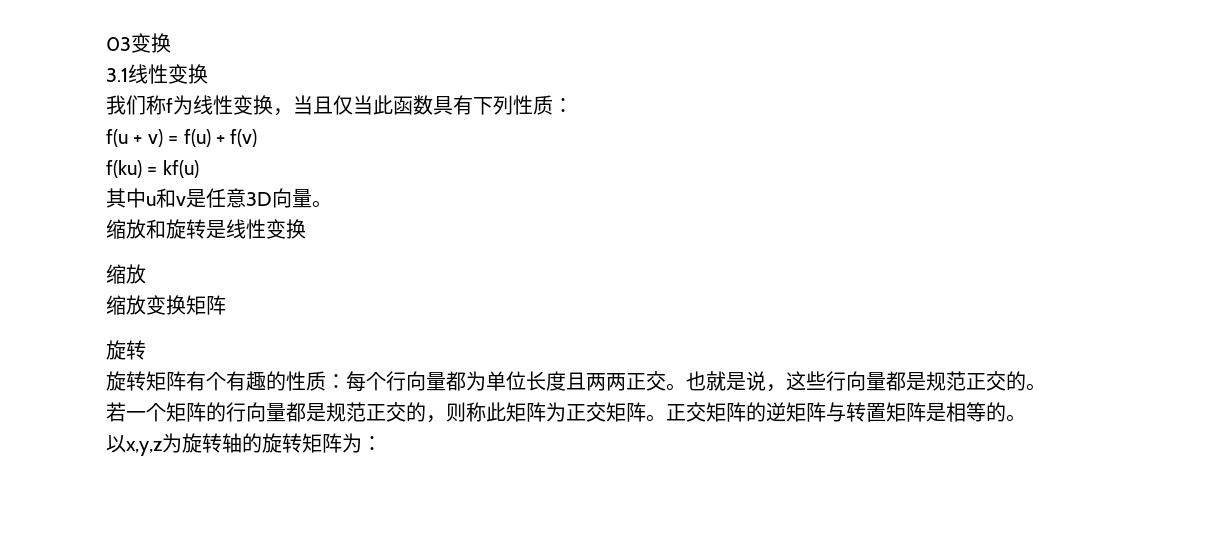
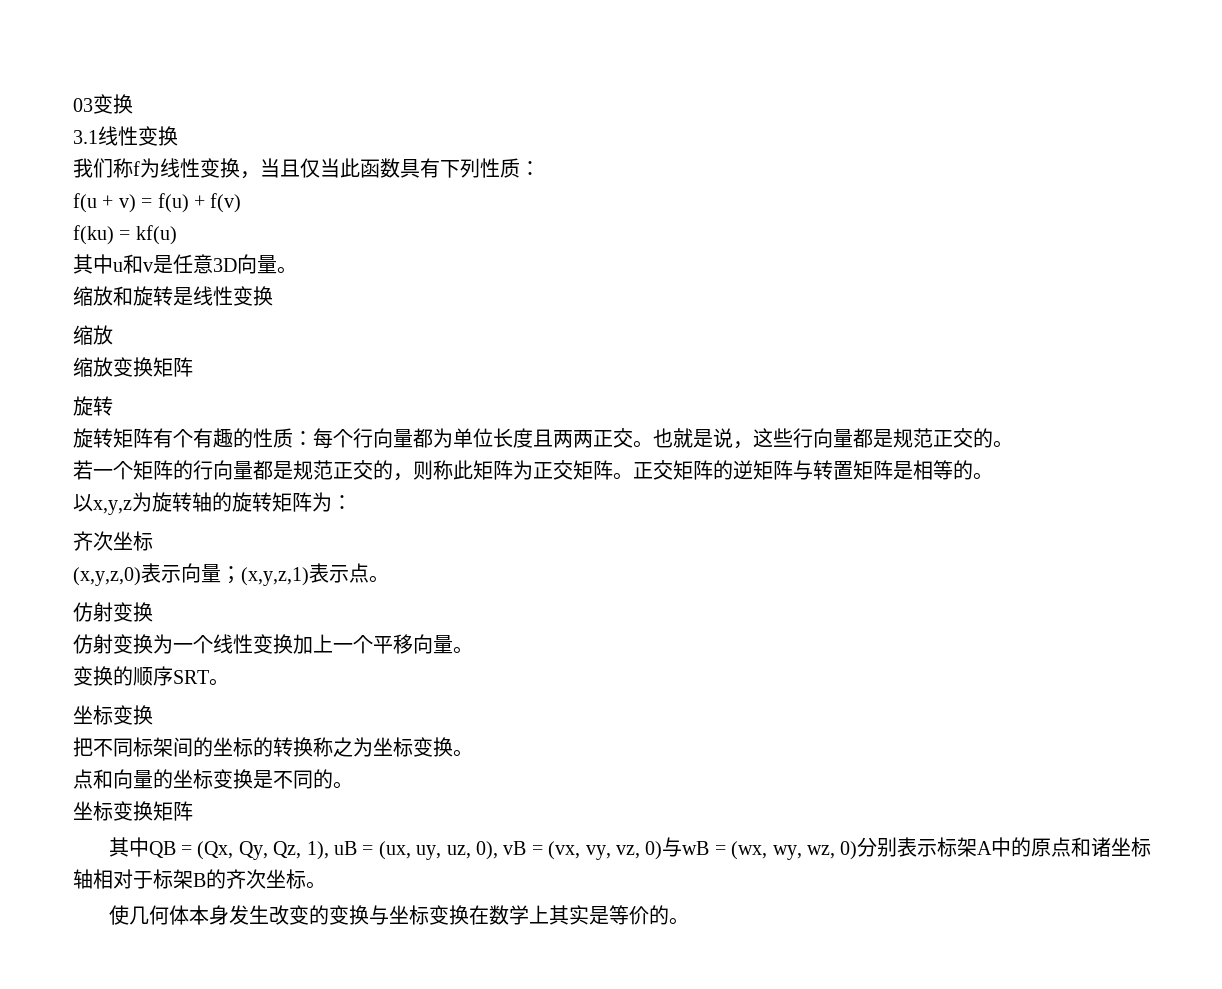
  以x,y,z为旋转轴的旋转矩阵为：
+ 齐次坐标
+ (x,y,z,0)表示向量；(x,y,z,1)表示点。
+ 仿射变换
+ 仿射变换为一个线性变换加上一个平移向量。
+ 变换的顺序SRT。
+ 坐标变换
+ 把不同标架间的坐标的转换称之为坐标变换。
+ 点和向量的坐标变换是不同的。
+ 坐标变换矩阵
+ 其中QB = (Qx, Qy, Qz, 1), uB = (ux, uy, uz, 0), vB = (vx, vy, vz, 0)与wB = (wx, wy, wz, 0)分别表示标架A中的原点和诸坐标轴相对于标架B的齐次坐标。
+ 使几何体本身发生改变的变换与坐标变换在数学上其实是等价的。

